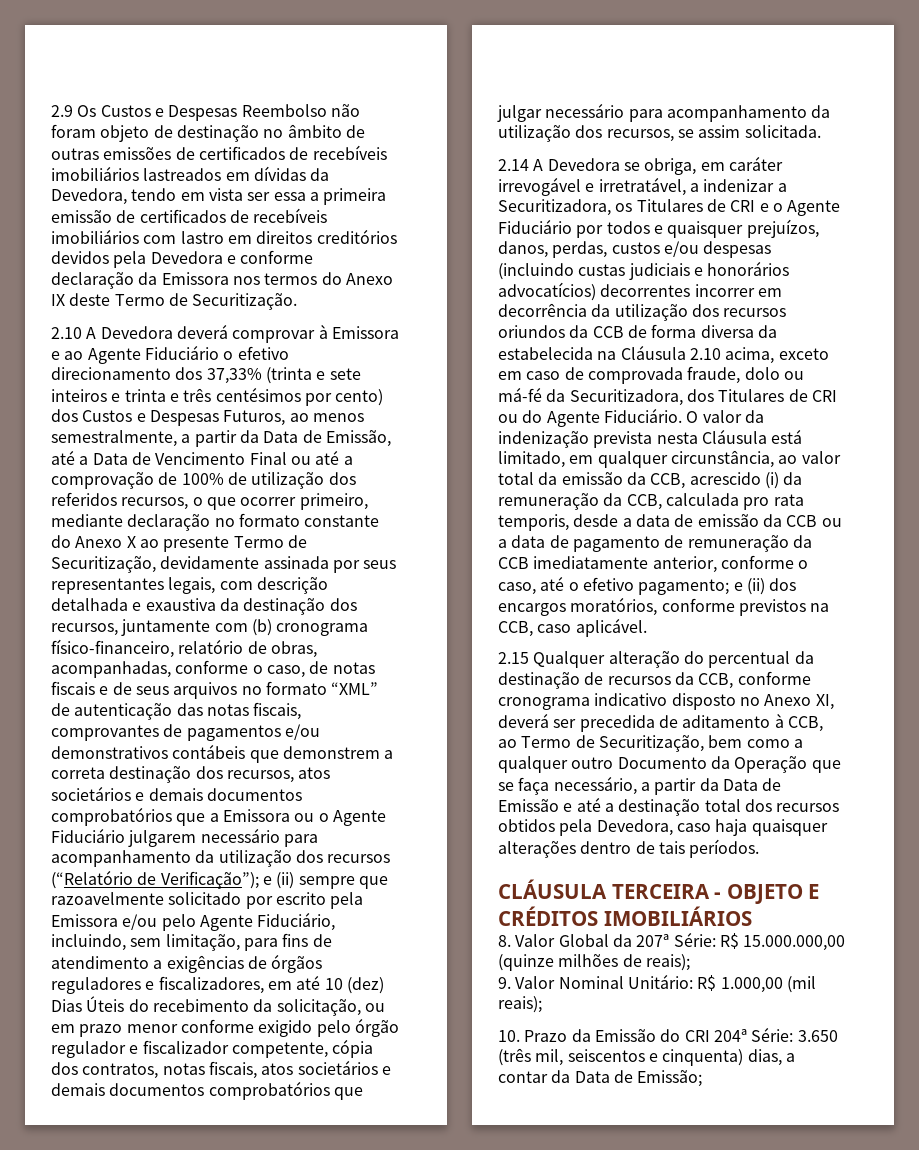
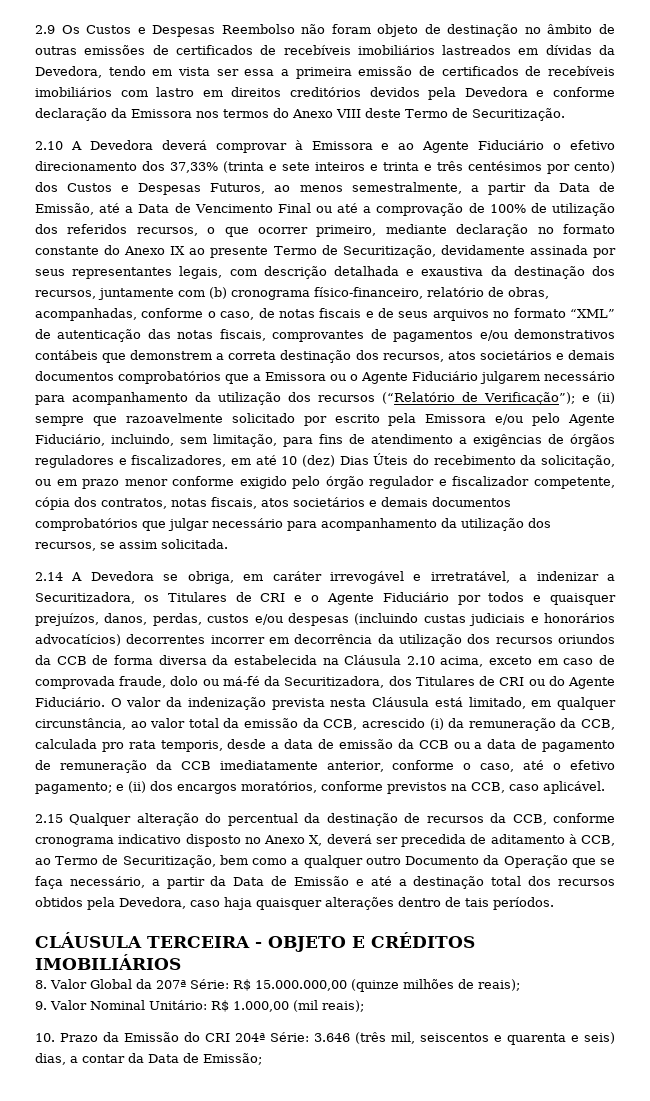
- 2.9 Os Custos e Despesas Reembolso não foram objeto de destinação no âmbito de outras emissões de certificados de recebíveis imobiliários lastreados em dívidas da Devedora, tendo em vista ser essa a primeira emissão de certificados de recebíveis imobiliários com lastro em direitos creditórios devidos pela Devedora e conforme declaração da Emissora nos termos do Anexo IX deste Termo de Securitização.
+ 2.9 Os Custos e Despesas Reembolso não foram objeto de destinação no âmbito de outras emissões de certificados de recebíveis imobiliários lastreados em dívidas da Devedora, tendo em vista ser essa a primeira emissão de certificados de recebíveis imobiliários com lastro em direitos creditórios devidos pela Devedora e conforme declaração da Emissora nos termos do Anexo VIII deste Termo de Securitização.
- 2.10 A Devedora deverá comprovar à Emissora e ao Agente Fiduciário o efetivo direcionamento dos 37,33% (trinta e sete inteiros e trinta e três centésimos por cento) dos Custos e Despesas Futuros, ao menos semestralmente, a partir da Data de Emissão, até a Data de Vencimento Final ou até a comprovação de 100% de utilização dos referidos recursos, o que ocorrer primeiro, mediante declaração no formato constante do Anexo X ao presente Termo de Securitização, devidamente assinada por seus representantes legais, com descrição detalhada e exaustiva da destinação dos recursos, juntamente com (b) cronograma físico-financeiro, relatório de obras, acompanhadas, conforme o caso, de notas fiscais e de seus arquivos no formato “XML” de autenticação das notas fiscais, comprovantes de pagamentos e/ou demonstrativos contábeis que demonstrem a correta destinação dos recursos, atos societários e demais documentos comprobatórios que a Emissora ou o Agente Fiduciário julgarem necessário para acompanhamento da utilização dos recursos (“Relatório de Verificação”);
+ 2.10 A Devedora deverá comprovar à Emissora e ao Agente Fiduciário o efetivo direcionamento dos 37,33% (trinta e sete inteiros e trinta e três centésimos por cento) dos Custos e Despesas Futuros, ao menos semestralmente, a partir da Data de Emissão, até a Data de Vencimento Final ou até a comprovação de 100% de utilização dos referidos recursos, o que ocorrer primeiro, mediante declaração no formato constante do Anexo IX ao presente Termo de Securitização, devidamente assinada por seus representantes legais, com descrição detalhada e exaustiva da destinação dos recursos, juntamente com (b) cronograma físico-financeiro, relatório de obras, acompanhadas, conforme o caso, de notas fiscais e de seus arquivos no formato “XML” de autenticação das notas fiscais, comprovantes de pagamentos e/ou demonstrativos contábeis que demonstrem a correta destinação dos recursos, atos societários e demais documentos comprobatórios que a Emissora ou o Agente Fiduciário julgarem necessário para acompanhamento da utilização dos recursos (“Relatório de Verificação”);
- 2.15 Qualquer alteração do percentual da destinação de recursos da CCB, conforme cronograma indicativo disposto no Anexo XI, deverá ser precedida de aditamento à CCB, ao Termo de Securitização, bem como a qualquer outro Documento da Operação que se faça necessário, a partir da Data de Emissão e até a destinação total dos recursos obtidos pela Devedora, caso haja quaisquer alterações dentro de tais períodos.
+ 2.15 Qualquer alteração do percentual da destinação de recursos da CCB, conforme cronograma indicativo disposto no Anexo X, deverá ser precedida de aditamento à CCB, ao Termo de Securitização, bem como a qualquer outro Documento da Operação que se faça necessário, a partir da Data de Emissão e até a destinação total dos recursos obtidos pela Devedora, caso haja quaisquer alterações dentro de tais períodos.
- 10. Prazo da Emissão do CRI 204ª Série: 3.650 (três mil, seiscentos e cinquenta) dias, a contar da Data de Emissão;
+ 10. Prazo da Emissão do CRI 204ª Série: 3.646 (três mil, seiscentos e quarenta e seis) dias, a contar da Data de Emissão;

